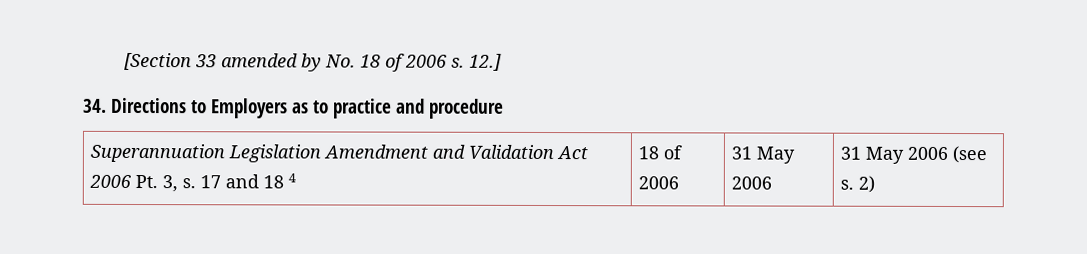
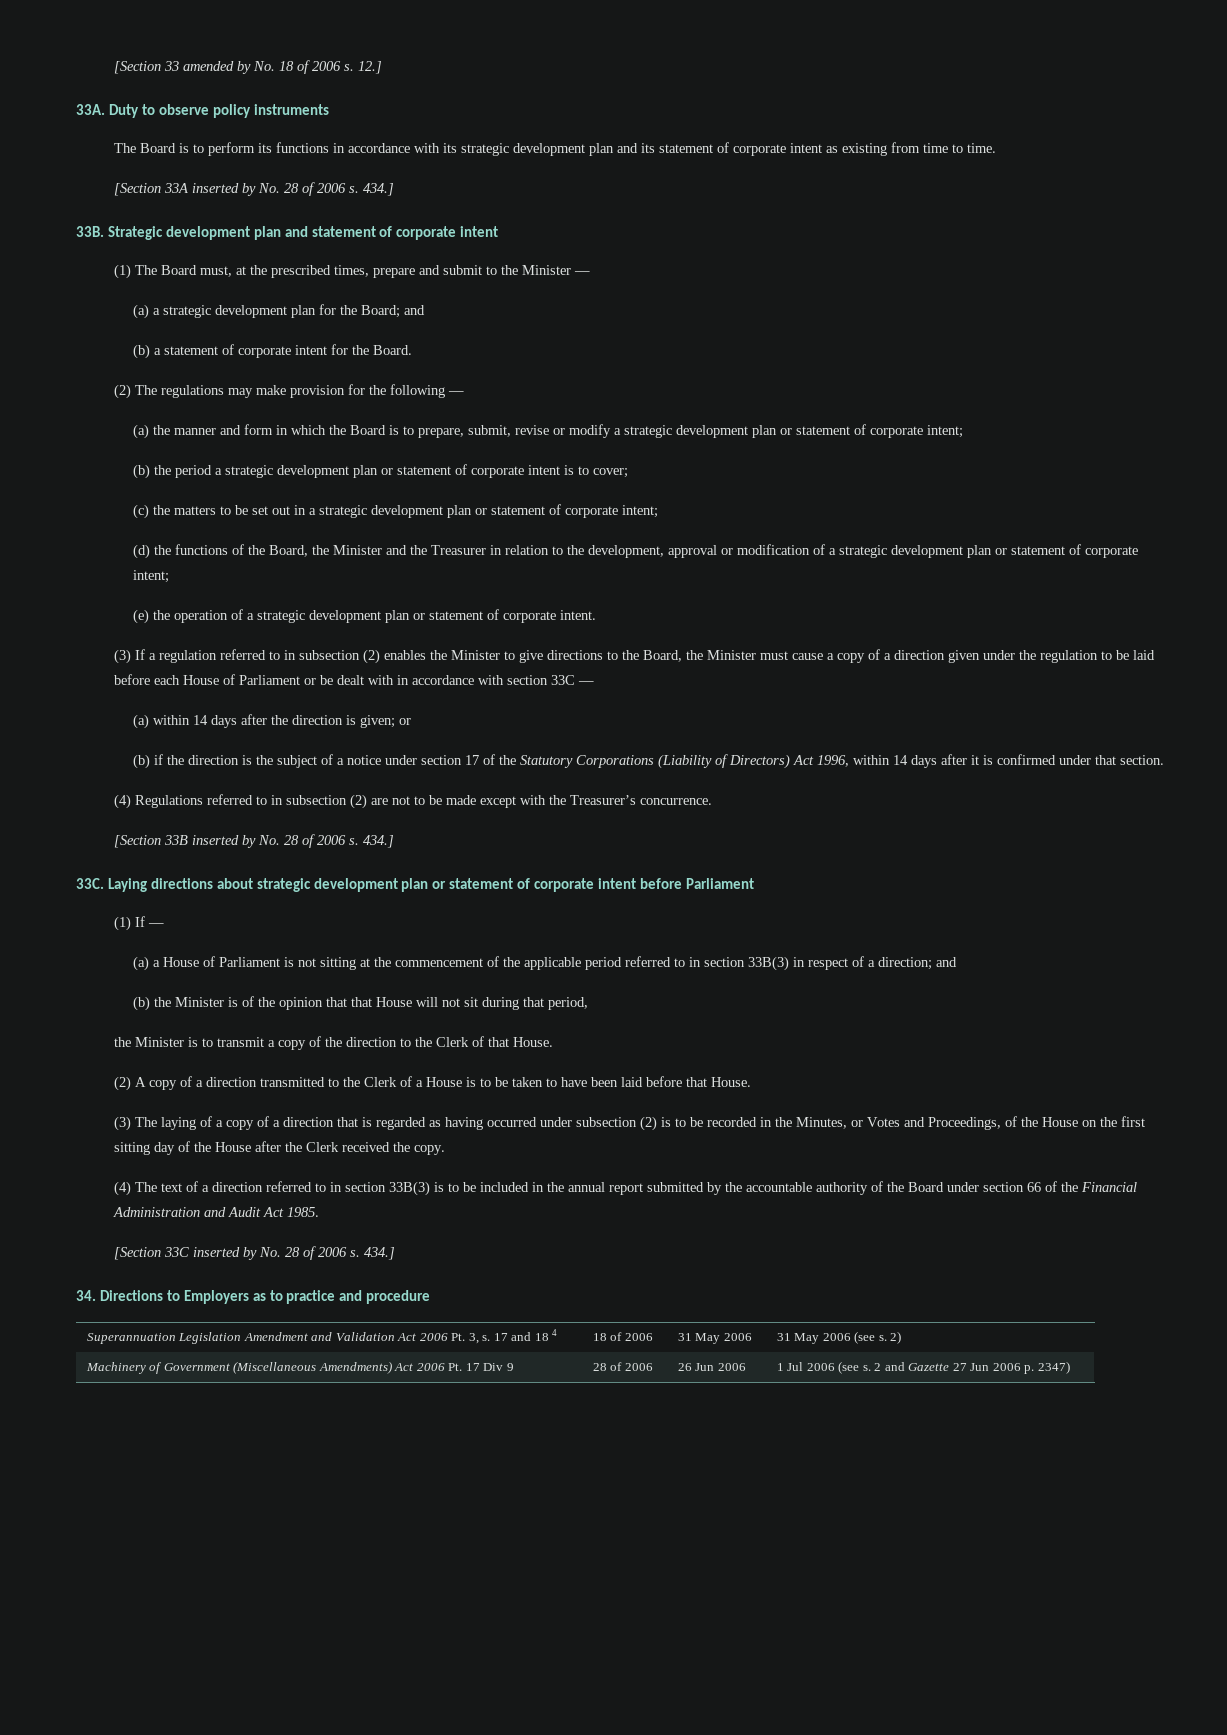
+ 33A. Duty to observe policy instruments
+ The Board is to perform its functions in accordance with its strategic development plan and its statement of corporate intent as existing from time to time.
+ [Section 33A inserted by No. 28 of 2006 s. 434.]
+ 33B. Strategic development plan and statement of corporate intent
+ (1) The Board must, at the prescribed times, prepare and submit to the Minister —
+ (a) a strategic development plan for the Board; and
+ (b) a statement of corporate intent for the Board.
+ (2) The regulations may make provision for the following —
+ (a) the manner and form in which the Board is to prepare, submit, revise or modify a strategic development plan or statement of corporate intent;
+ (b) the period a strategic development plan or statement of corporate intent is to cover;
+ (c) the matters to be set out in a strategic development plan or statement of corporate intent;
+ (d) the functions of the Board, the Minister and the Treasurer in relation to the development, approval or modification of a strategic development plan or statement of corporate intent;
+ (e) the operation of a strategic development plan or statement of corporate intent.
+ (3) If a regulation referred to in subsection (2) enables the Minister to give directions to the Board, the Minister must cause a copy of a direction given under the regulation to be laid before each House of Parliament or be dealt with in accordance with section 33C —
+ (a) within 14 days after the direction is given; or
+ (b) if the direction is the subject of a notice under section 17 of the Statutory Corporations (Liability of Directors) Act 1996, within 14 days after it is confirmed under that section.
+ (4) Regulations referred to in subsection (2) are not to be made except with the Treasurer’s concurrence.
+ [Section 33B inserted by No. 28 of 2006 s. 434.]
+ 33C. Laying directions about strategic development plan or statement of corporate intent before Parliament
+ (1) If —
+ (a) a House of Parliament is not sitting at the commencement of the applicable period referred to in section 33B(3) in respect of a direction; and
+ (b) the Minister is of the opinion that that House will not sit during that period,
+ the Minister is to transmit a copy of the direction to the Clerk of that House.
+ (2) A copy of a direction transmitted to the Clerk of a House is to be taken to have been laid before that House.
+ (3) The laying of a copy of a direction that is regarded as having occurred under subsection (2) is to be recorded in the Minutes, or Votes and Proceedings, of the House on the first sitting day of the House after the Clerk received the copy.
+ (4) The text of a direction referred to in section 33B(3) is to be included in the annual report submitted by the accountable authority of the Board under section 66 of the Financial Administration and Audit Act 1985.
+ [Section 33C inserted by No. 28 of 2006 s. 434.]
+ Machinery of Government (Miscellaneous Amendments) Act 2006 Pt. 17 Div 9 | 28 of 2006 | 26 Jun 2006 | 1 Jul 2006 (see s. 2 and Gazette 27 Jun 2006 p. 2347)

